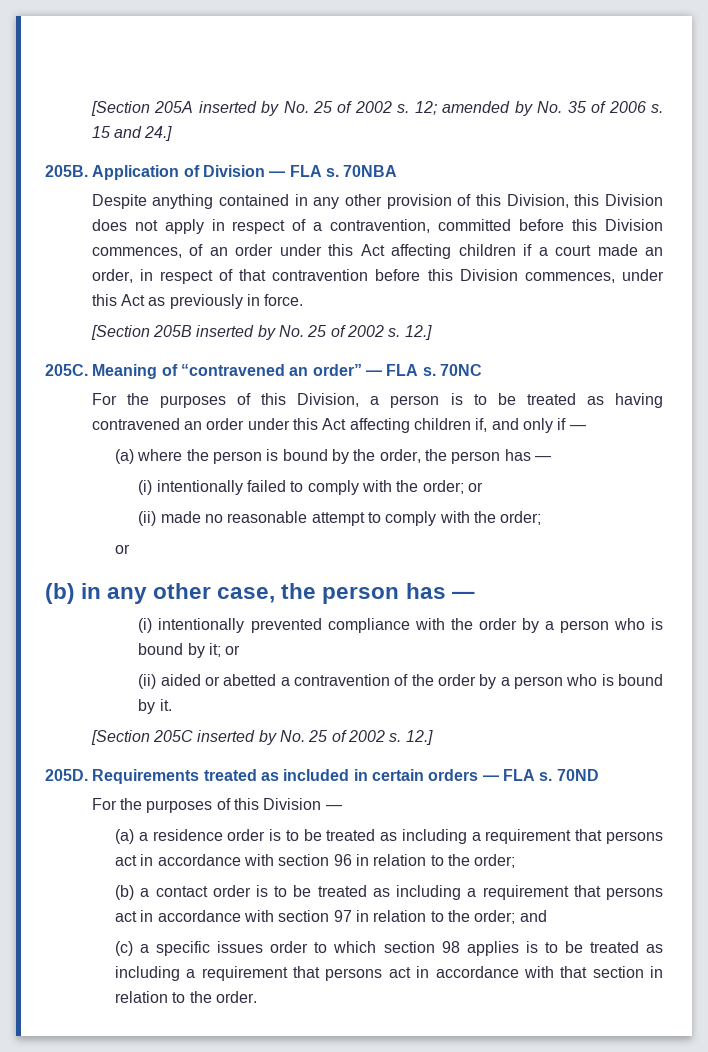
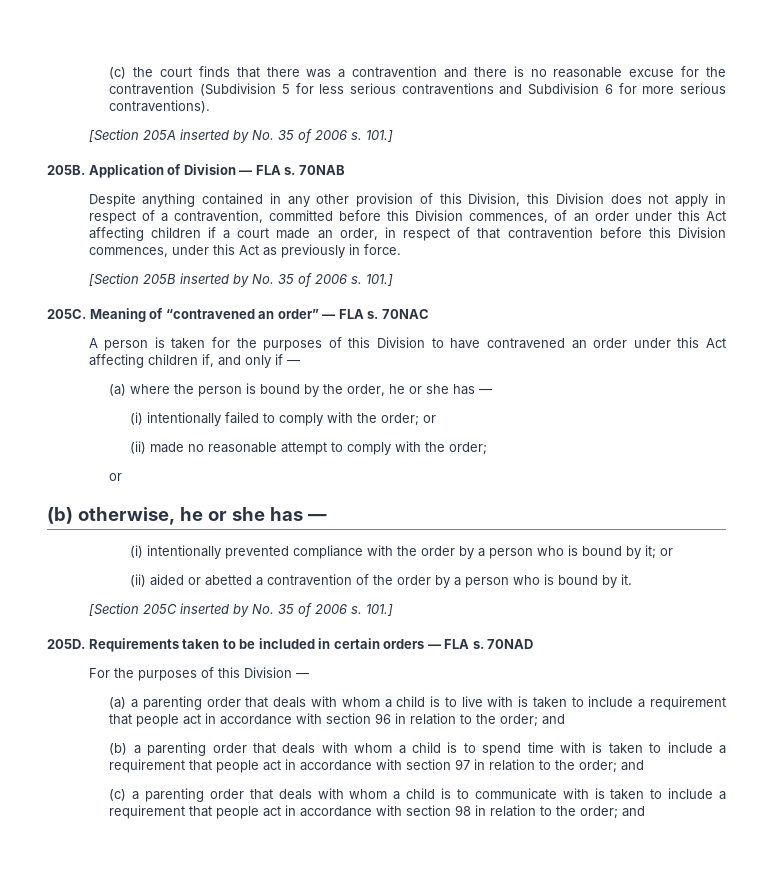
+ (c) the court finds that there was a contravention and there is no reasonable excuse for the contravention (Subdivision 5 for less serious contraventions and Subdivision 6 for more serious contraventions).
- [Section 205A inserted by No. 25 of 2002 s. 12; amended by No. 35 of 2006 s. 15 and 24.]
+ [Section 205A inserted by No. 35 of 2006 s. 101.]
- 70NBA
+ 70NAB
- [Section 205B inserted by No. 25 of 2002 s. 12.]
+ [Section 205B inserted by No. 35 of 2006 s. 101.]
- 70NC
- For the purposes of this Division, a person is to be treated as having contravened an order under this Act affecting children if, and only if —
+ 70NAC
+ A person is taken for the purposes of this Division to have contravened an order under this Act affecting children if, and only if —
- (a) where the person is bound by the order, the person has —
+ (a) where the person is bound by the order, he or she has —
- (b) in any other case, the person has —
+ (b) otherwise, he or she has —
- [Section 205C inserted by No. 25 of 2002 s. 12.]
+ [Section 205C inserted by No. 35 of 2006 s. 101.]
- Requirements treated as included in certain orders — FLA s.
+ Requirements taken to be included in certain orders — FLA s.
- 70ND
+ 70NAD
- (a) a residence order is to be treated as including a requirement that persons act in accordance with section 96 in relation to the order;
+ (a) a parenting order that deals with whom a child is to live with is taken to include a requirement that people act in accordance with section 96 in relation to the order; and
- (b) a contact order is to be treated as including a requirement that persons act in accordance with section 97 in relation to the order; and
+ (b) a parenting order that deals with whom a child is to spend time with is taken to include a requirement that people act in accordance with section 97 in relation to the order; and
- (c) a specific issues order to which section 98 applies is to be treated as including a requirement that persons act in accordance with that section in relation to the order.
+ (c) a parenting order that deals with whom a child is to communicate with is taken to include a requirement that people act in accordance with section 98 in relation to the order; and

